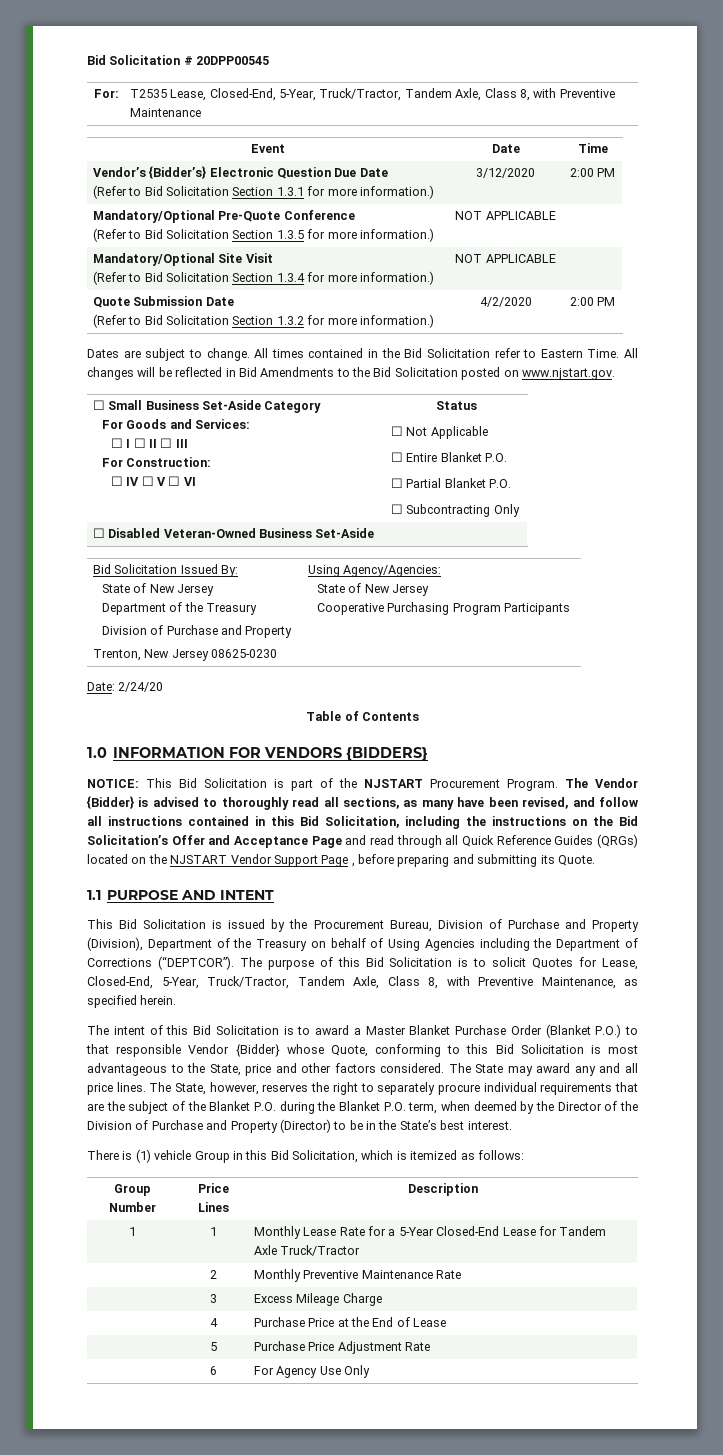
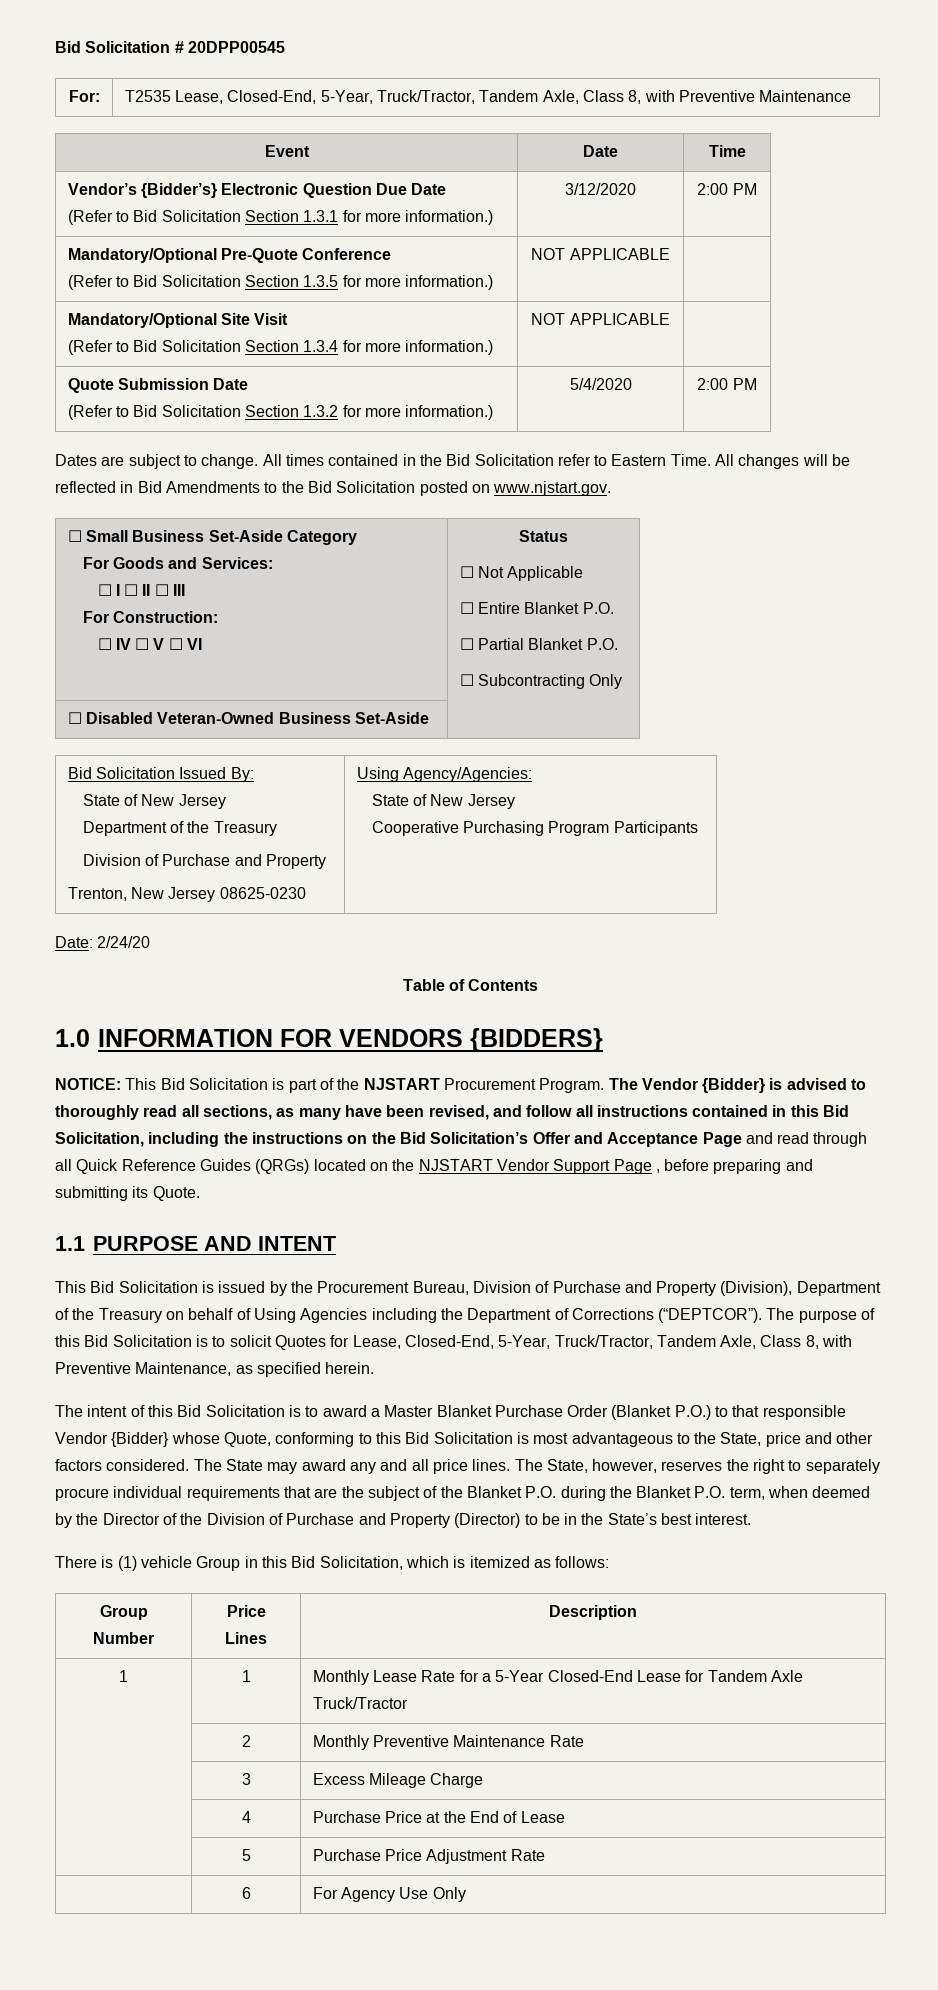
  Quote Submission Date
- (Refer to Bid Solicitation Section 1.3.2 for more information.) | 4/2/2020 | 2:00 PM
+ (Refer to Bid Solicitation Section 1.3.2 for more information.) | 5/4/2020 | 2:00 PM

